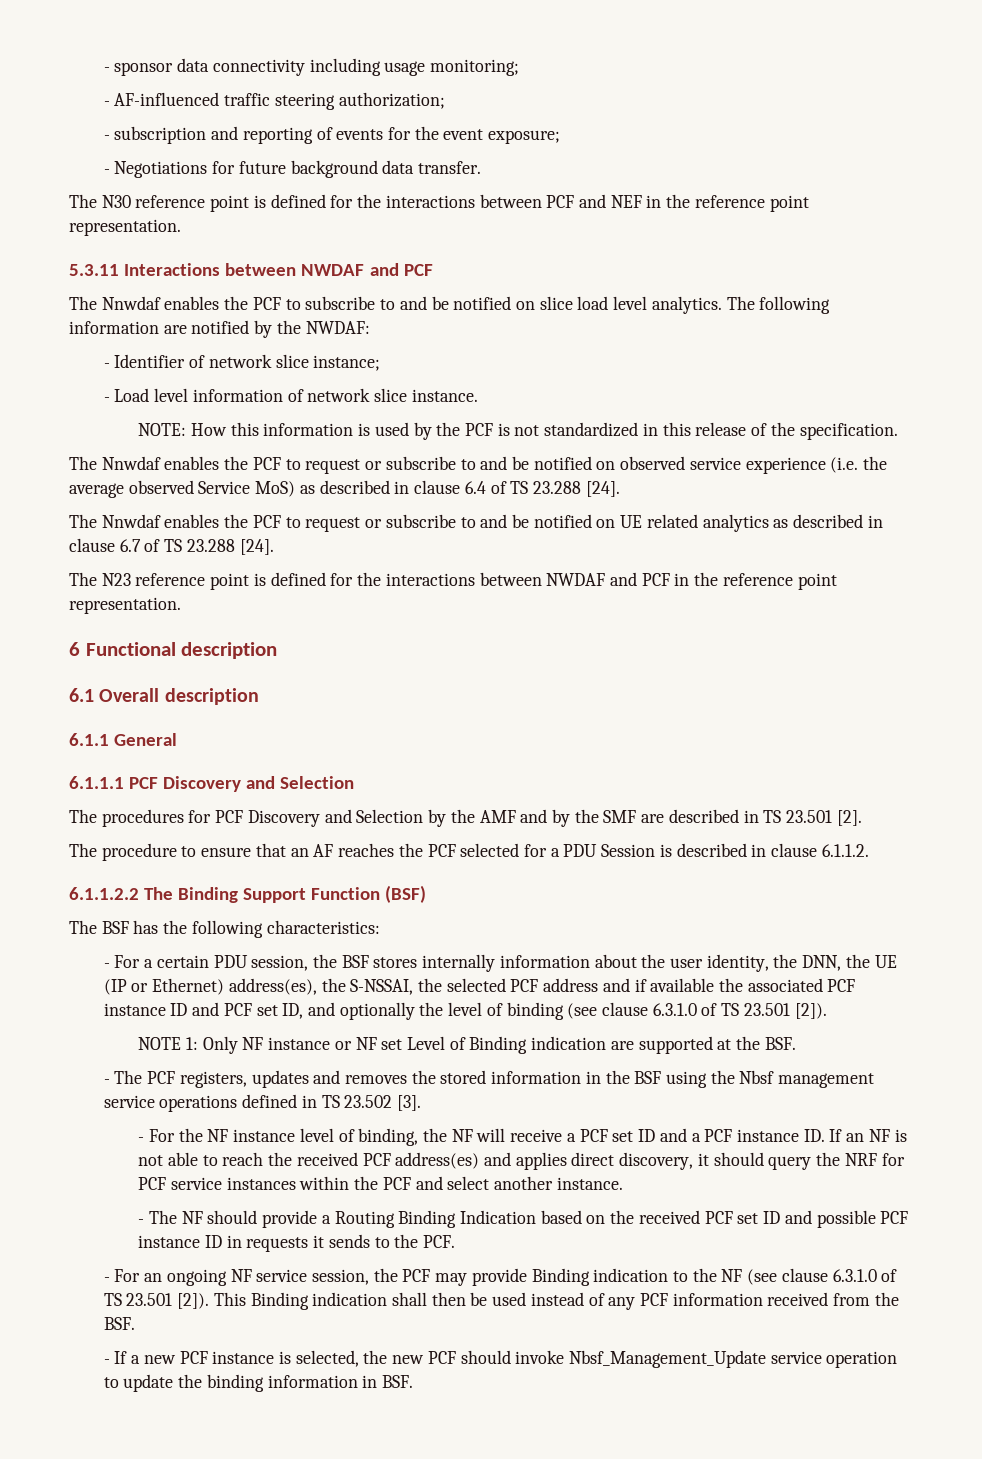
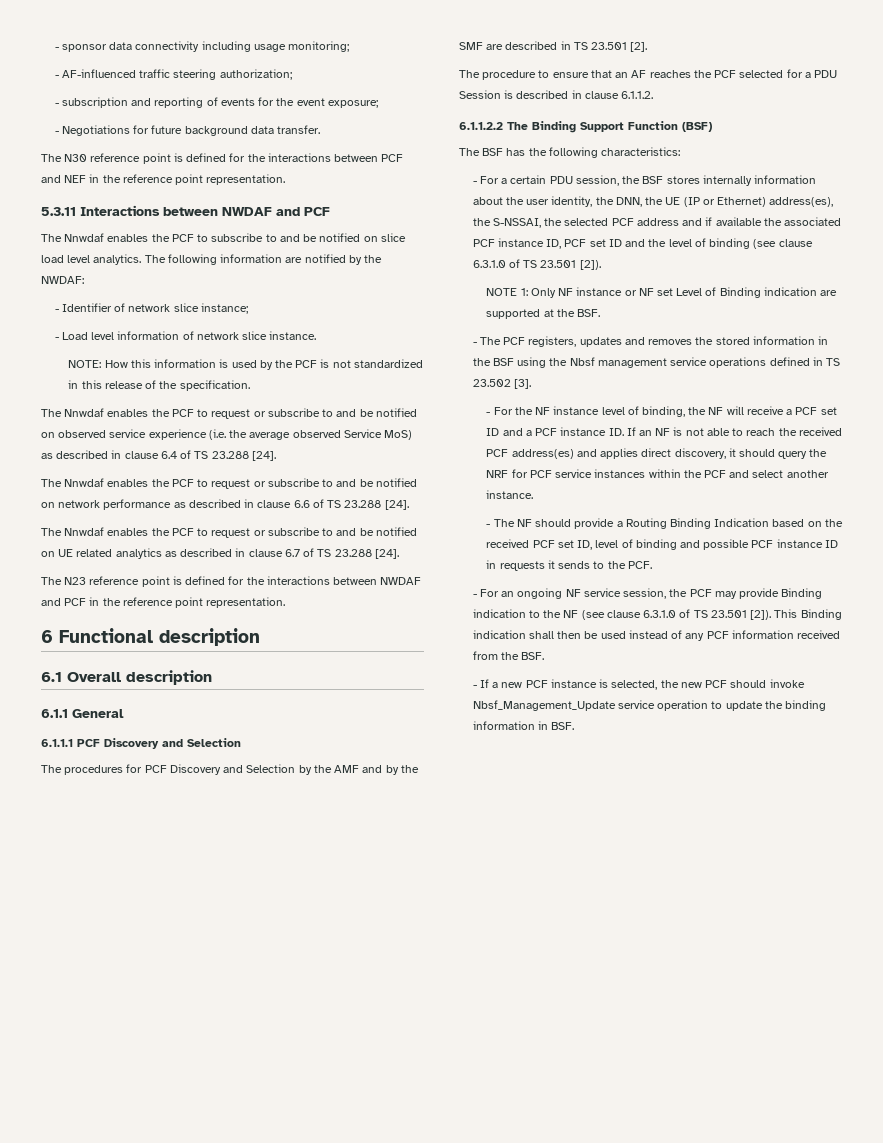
+ The Nnwdaf enables the PCF to request or subscribe to and be notified on network performance as described in clause 6.6 of TS 23.288 [24].
- - For a certain PDU session, the BSF stores internally information about the user identity, the DNN, the UE (IP or Ethernet) address(es), the S-NSSAI, the selected PCF address and if available the associated PCF instance ID and PCF set ID, and optionally the level of binding (see clause 6.3.1.0 of TS 23.501 [2]).
+ - For a certain PDU session, the BSF stores internally information about the user identity, the DNN, the UE (IP or Ethernet) address(es), the S-NSSAI, the selected PCF address and if available the associated PCF instance ID, PCF set ID and the level of binding (see clause 6.3.1.0 of TS 23.501 [2]).
- - The NF should provide a Routing Binding Indication based on the received PCF set ID and possible PCF instance ID in requests it sends to the PCF.
+ - The NF should provide a Routing Binding Indication based on the received PCF set ID, level of binding and possible PCF instance ID in requests it sends to the PCF.

